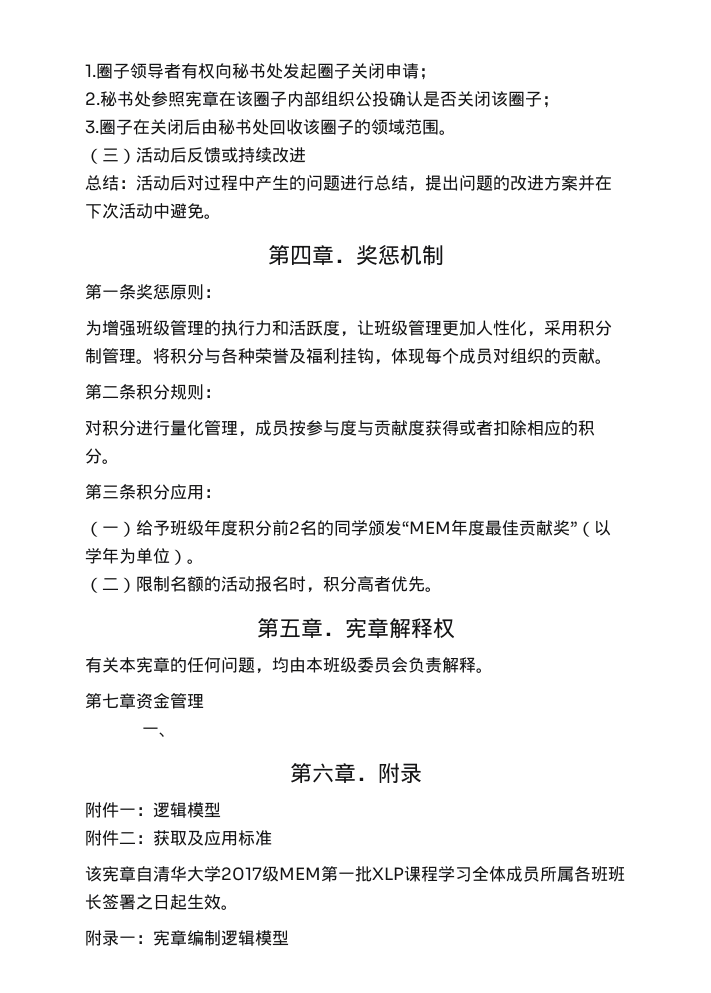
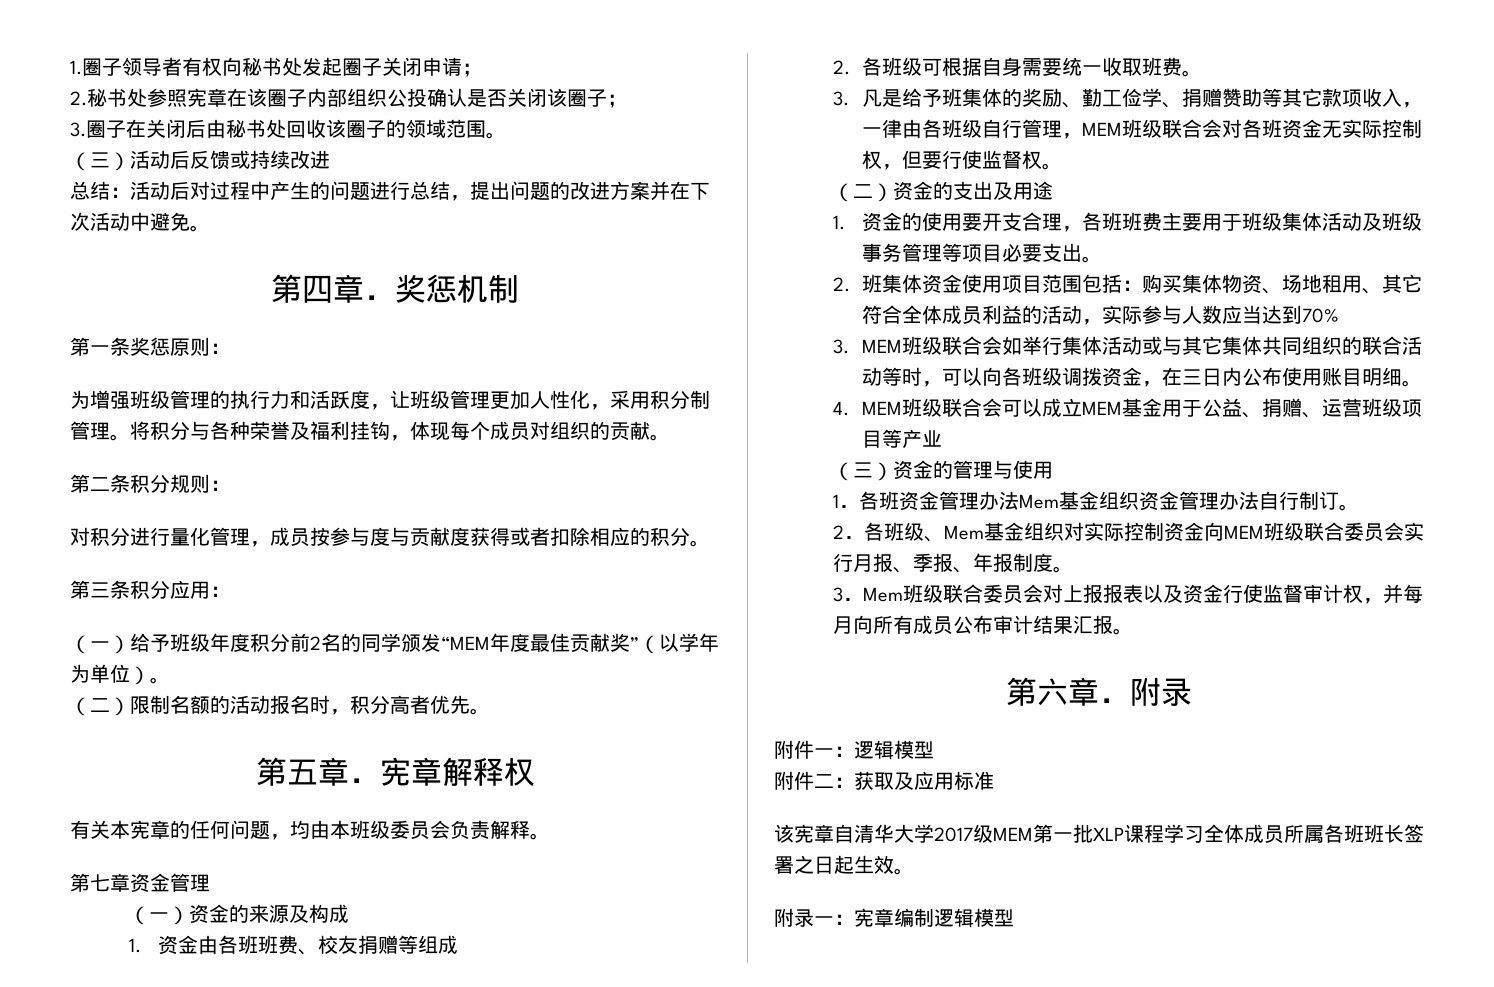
- 一、
+ （一）资金的来源及构成
+ 1.资金由各班班费、校友捐赠等组成
+ 2.各班级可根据自身需要统一收取班费。
+ 3.凡是给予班集体的奖励、勤工俭学、捐赠赞助等其它款项收入，一律由各班级自行管理，MEM班级联合会对各班资金无实际控制权，但要行使监督权。
+ （二）资金的支出及用途
+ 1.资金的使用要开支合理，各班班费主要用于班级集体活动及班级事务管理等项目必要支出。
+ 2.班集体资金使用项目范围包括：购买集体物资、场地租用、其它符合全体成员利益的活动，实际参与人数应当达到70%
+ 3. MEM班级联合会如举行集体活动或与其它集体共同组织的联合活动等时，可以向各班级调拨资金，在三日内公布使用账目明细。
+ 4. MEM班级联合会可以成立MEM基金用于公益、捐赠、运营班级项目等产业
+ （三）资金的管理与使用
+ 1．各班资金管理办法Mem基金组织资金管理办法自行制订。
+ 2．各班级、Mem基金组织对实际控制资金向MEM班级联合委员会实行月报、季报、年报制度。
+ 3．Mem班级联合委员会对上报报表以及资金行使监督审计权，并每月向所有成员公布审计结果汇报。

